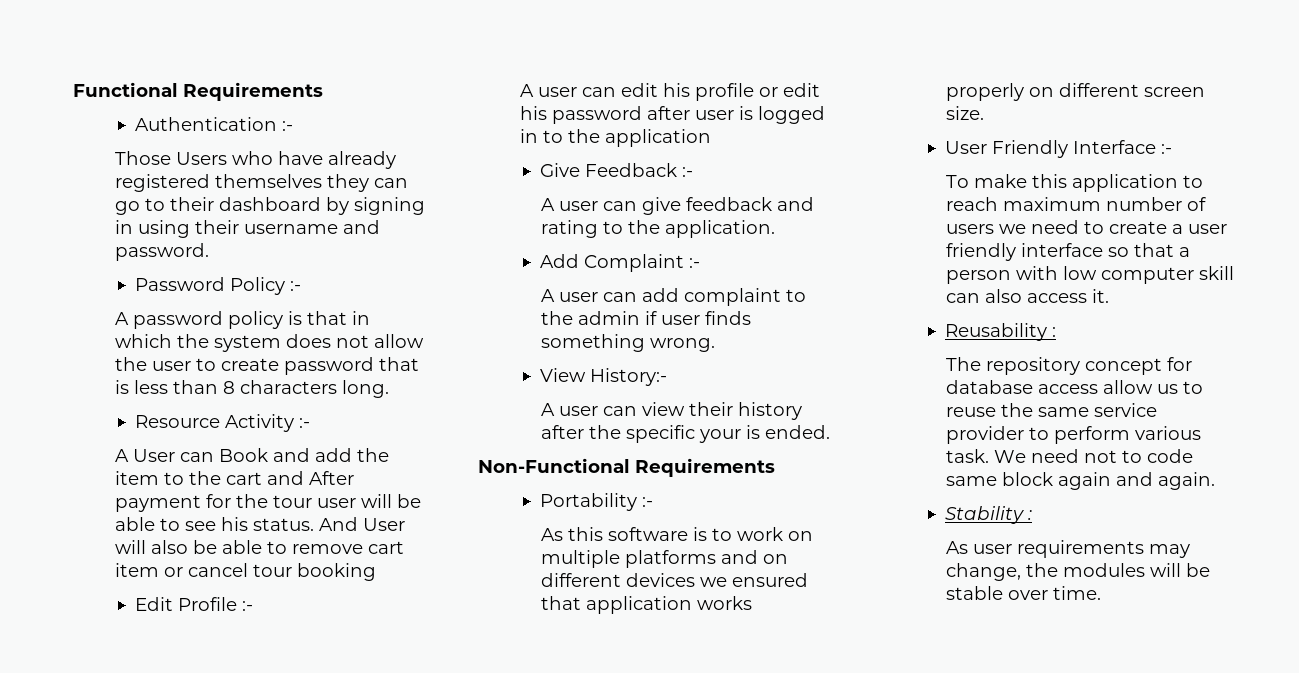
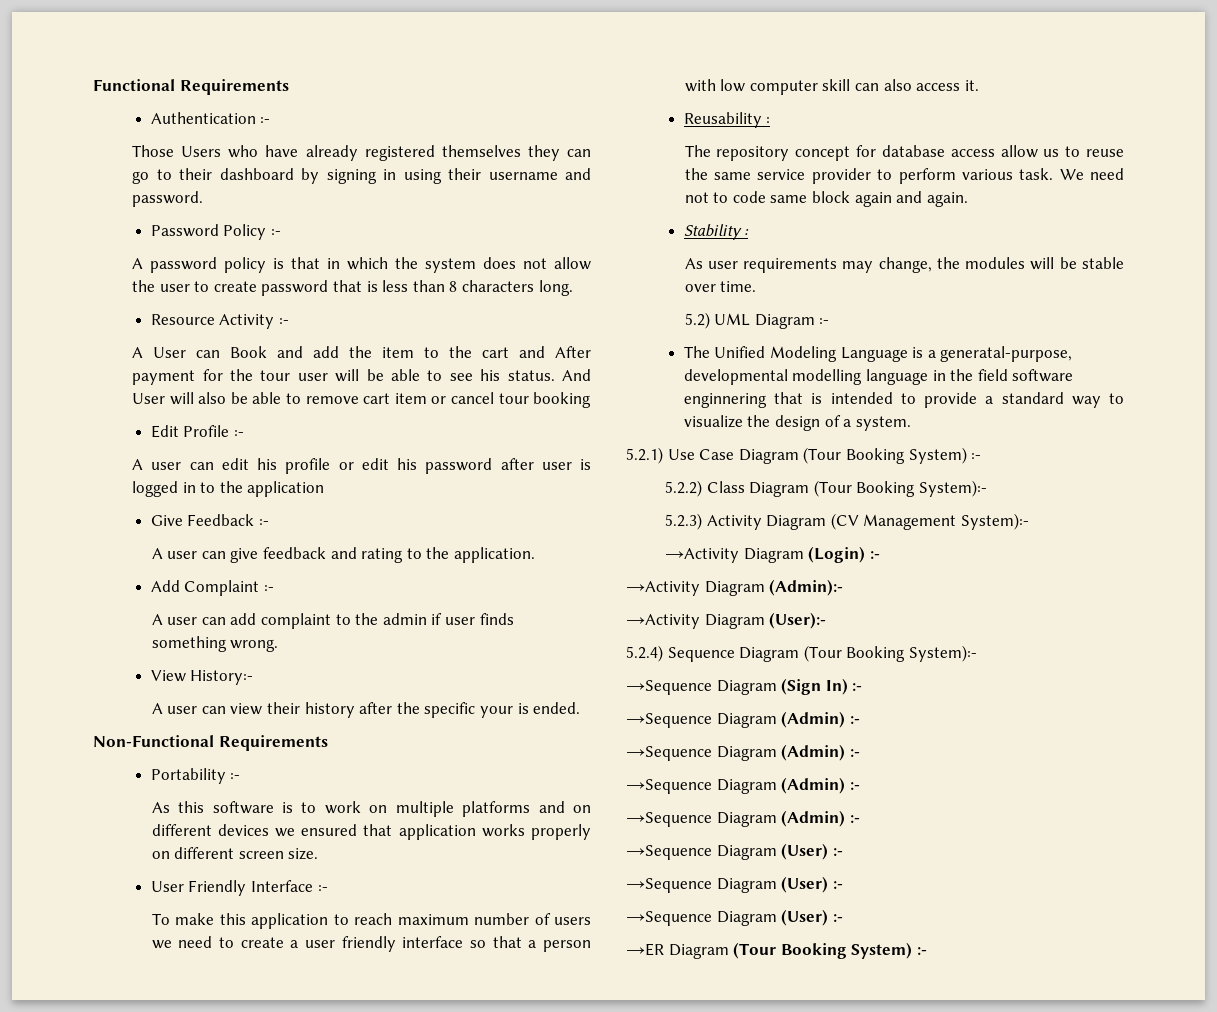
+ 5.2) UML Diagram :-
+ The Unified Modeling Language is a generatal-purpose, developmental modelling language in the field software enginnering that is intended to provide a standard way to visualize the design of a system.
+ 5.2.1) Use Case Diagram (Tour Booking System) :-
+ 5.2.2) Class Diagram (Tour Booking System):-
+ 5.2.3) Activity Diagram (CV Management System):-
+ →Activity Diagram (Login) :-
+ →Activity Diagram (Admin):-
+ →Activity Diagram (User):-
+ 5.2.4) Sequence Diagram (Tour Booking System):-
+ →Sequence Diagram (Sign In) :-
+ →Sequence Diagram (Admin) :-
+ →Sequence Diagram (Admin) :-
+ →Sequence Diagram (Admin) :-
+ →Sequence Diagram (Admin) :-
+ →Sequence Diagram (User) :-
+ →Sequence Diagram (User) :-
+ →Sequence Diagram (User) :-
+ →ER Diagram (Tour Booking System) :-

